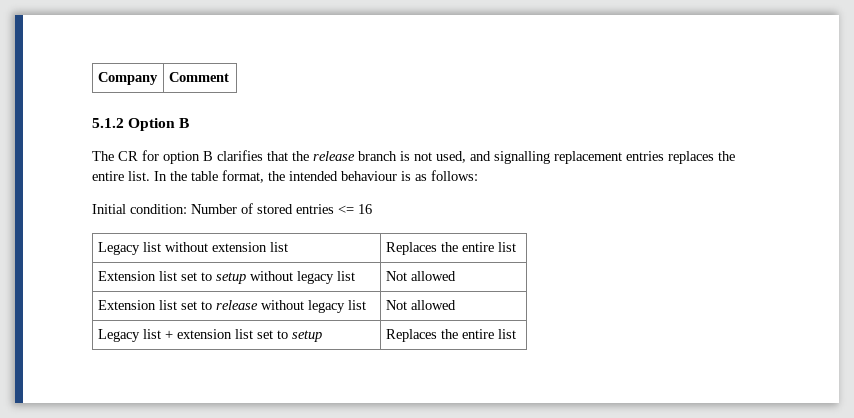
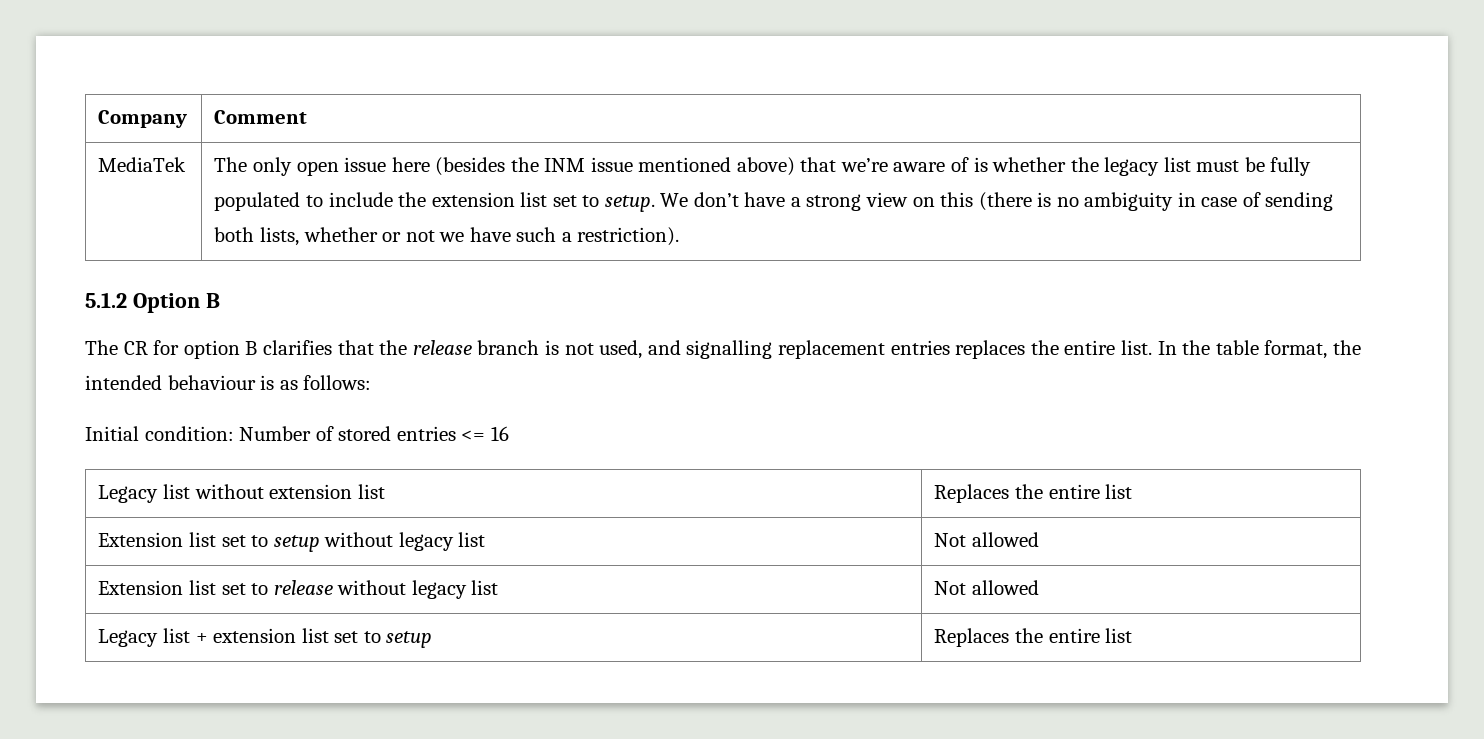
+ MediaTek | The only open issue here (besides the INM issue mentioned above) that we’re aware of is whether the legacy list must be fully populated to include the extension list set to setup. We don’t have a strong view on this (there is no ambiguity in case of sending both lists, whether or not we have such a restriction).

